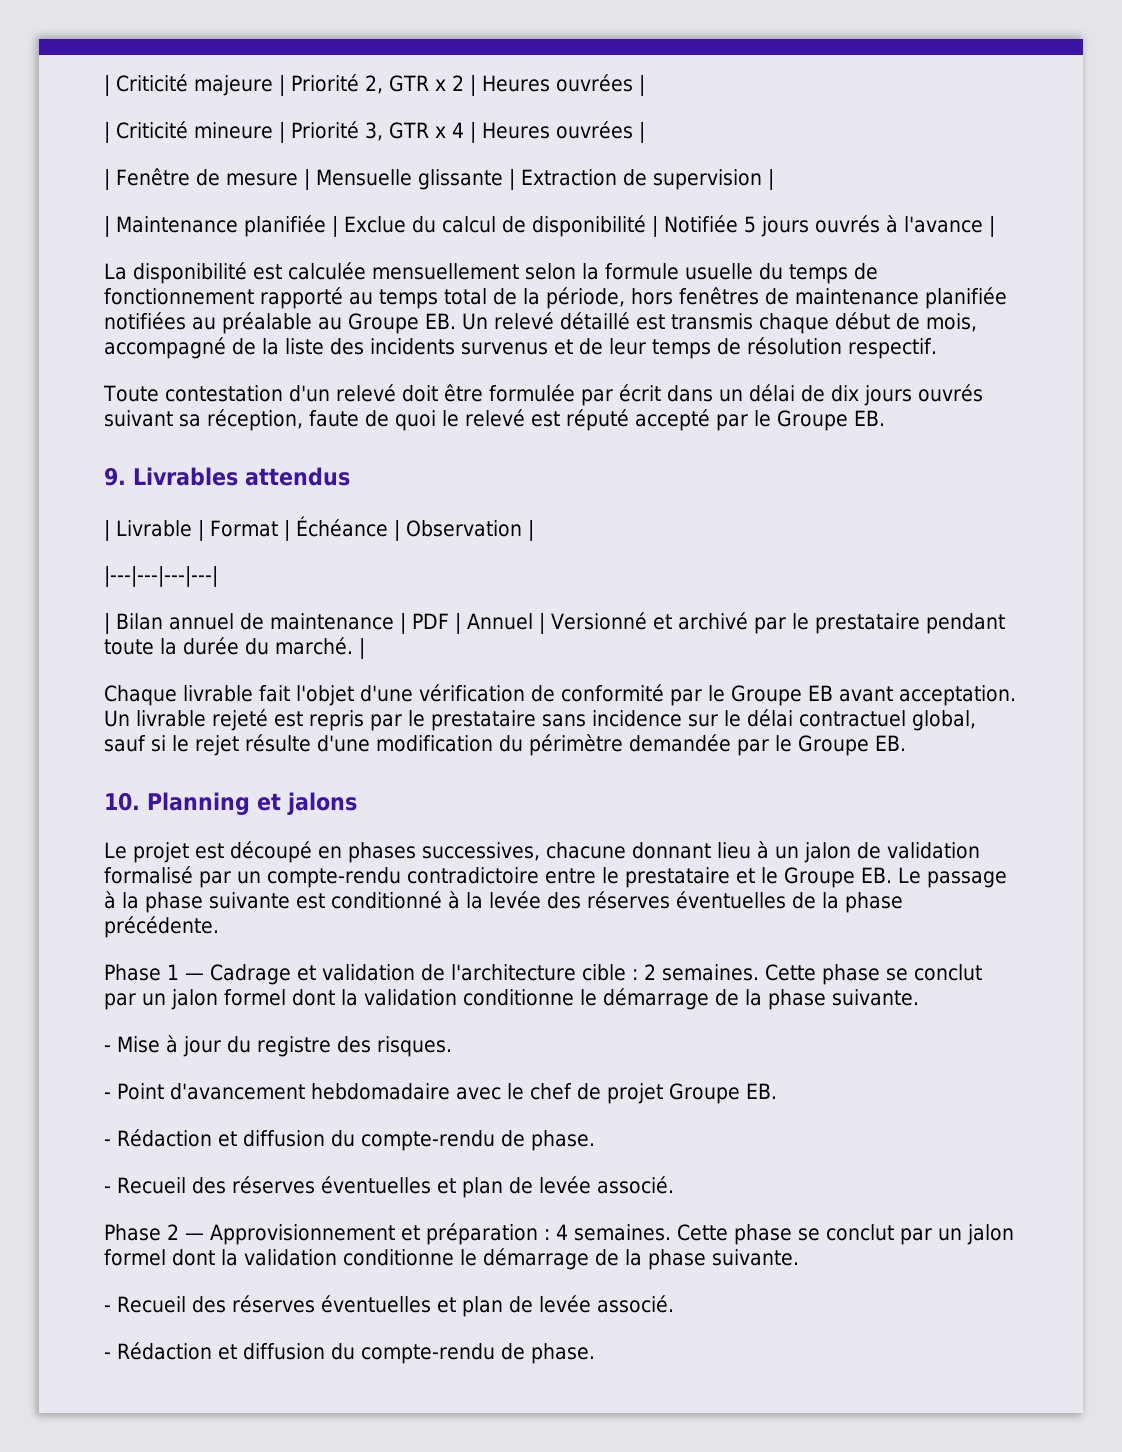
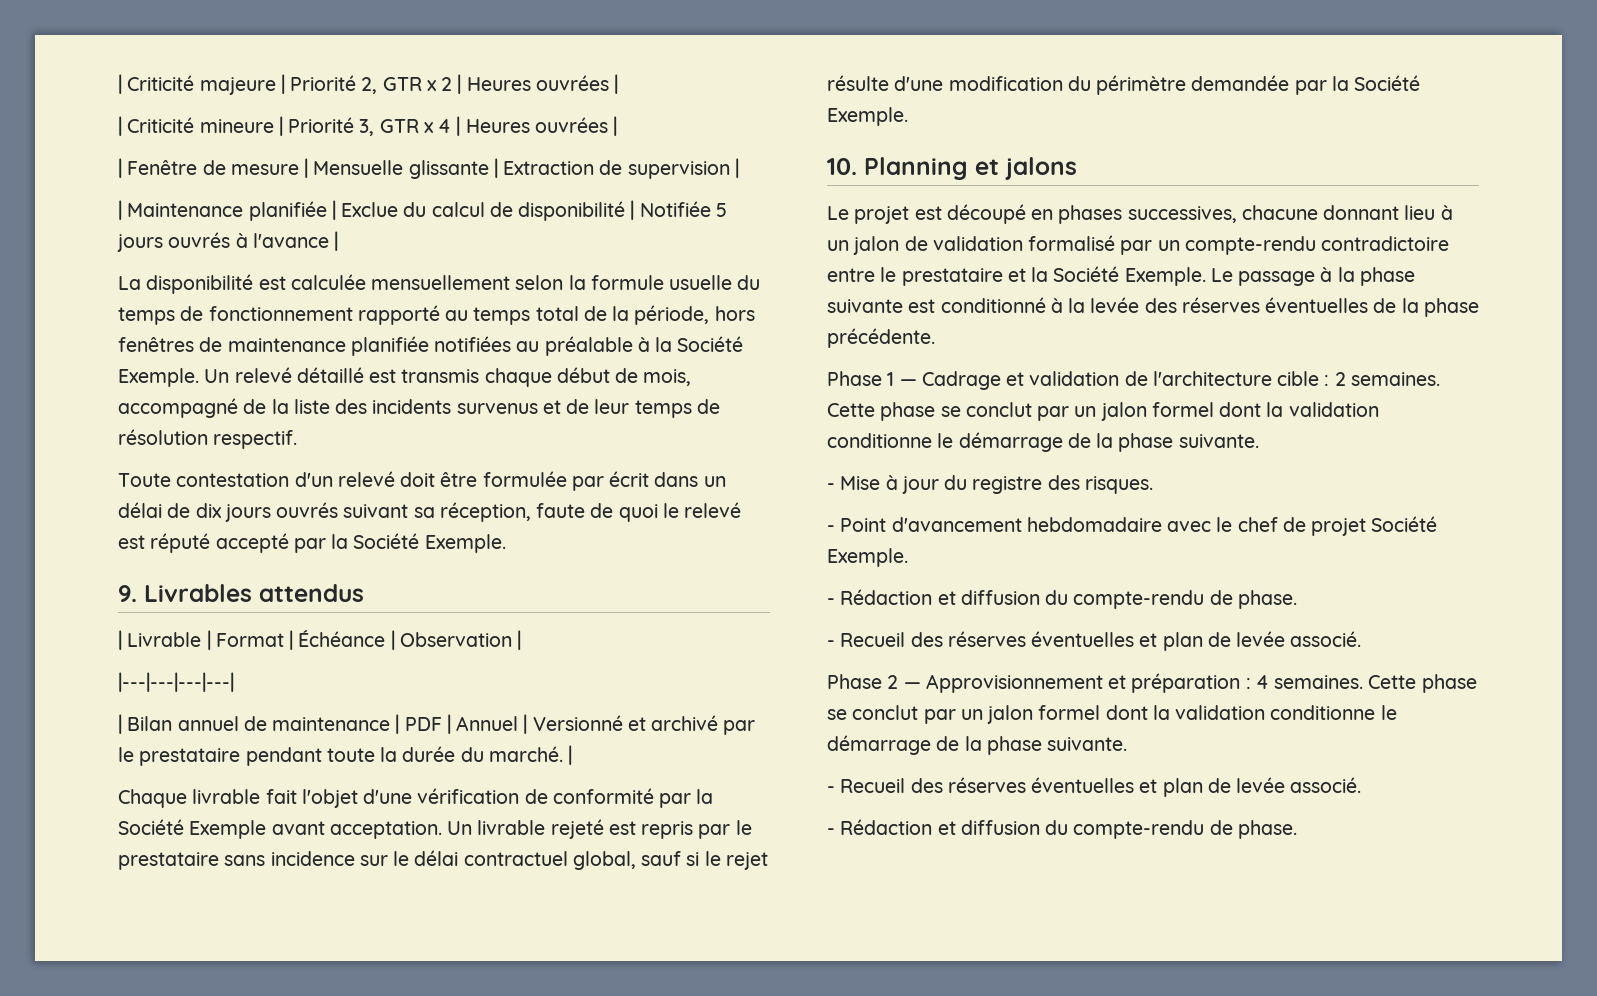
- La disponibilité est calculée mensuellement selon la formule usuelle du temps de fonctionnement rapporté au temps total de la période, hors fenêtres de maintenance planifiée notifiées au préalable au Groupe EB. Un relevé détaillé est transmis chaque début de mois, accompagné de la liste des incidents survenus et de leur temps de résolution respectif.
+ La disponibilité est calculée mensuellement selon la formule usuelle du temps de fonctionnement rapporté au temps total de la période, hors fenêtres de maintenance planifiée notifiées au préalable à la Société Exemple. Un relevé détaillé est transmis chaque début de mois, accompagné de la liste des incidents survenus et de leur temps de résolution respectif.
- Toute contestation d'un relevé doit être formulée par écrit dans un délai de dix jours ouvrés suivant sa réception, faute de quoi le relevé est réputé accepté par le Groupe EB.
+ Toute contestation d'un relevé doit être formulée par écrit dans un délai de dix jours ouvrés suivant sa réception, faute de quoi le relevé est réputé accepté par la Société Exemple.
- Chaque livrable fait l'objet d'une vérification de conformité par le Groupe EB avant acceptation.
+ Chaque livrable fait l'objet d'une vérification de conformité par la Société Exemple avant acceptation.
- Un livrable rejeté est repris par le prestataire sans incidence sur le délai contractuel global, sauf si le rejet résulte d'une modification du périmètre demandée par le Groupe EB.
+ Un livrable rejeté est repris par le prestataire sans incidence sur le délai contractuel global, sauf si le rejet résulte d'une modification du périmètre demandée par la Société Exemple.
- Le projet est découpé en phases successives, chacune donnant lieu à un jalon de validation formalisé par un compte-rendu contradictoire entre le prestataire et le Groupe EB. Le passage à la phase suivante est conditionné à la levée des réserves éventuelles de la phase précédente.
+ Le projet est découpé en phases successives, chacune donnant lieu à un jalon de validation formalisé par un compte-rendu contradictoire entre le prestataire et la Société Exemple. Le passage à la phase suivante est conditionné à la levée des réserves éventuelles de la phase précédente.
- - Point d'avancement hebdomadaire avec le chef de projet Groupe EB.
+ - Point d'avancement hebdomadaire avec le chef de projet Société Exemple.

